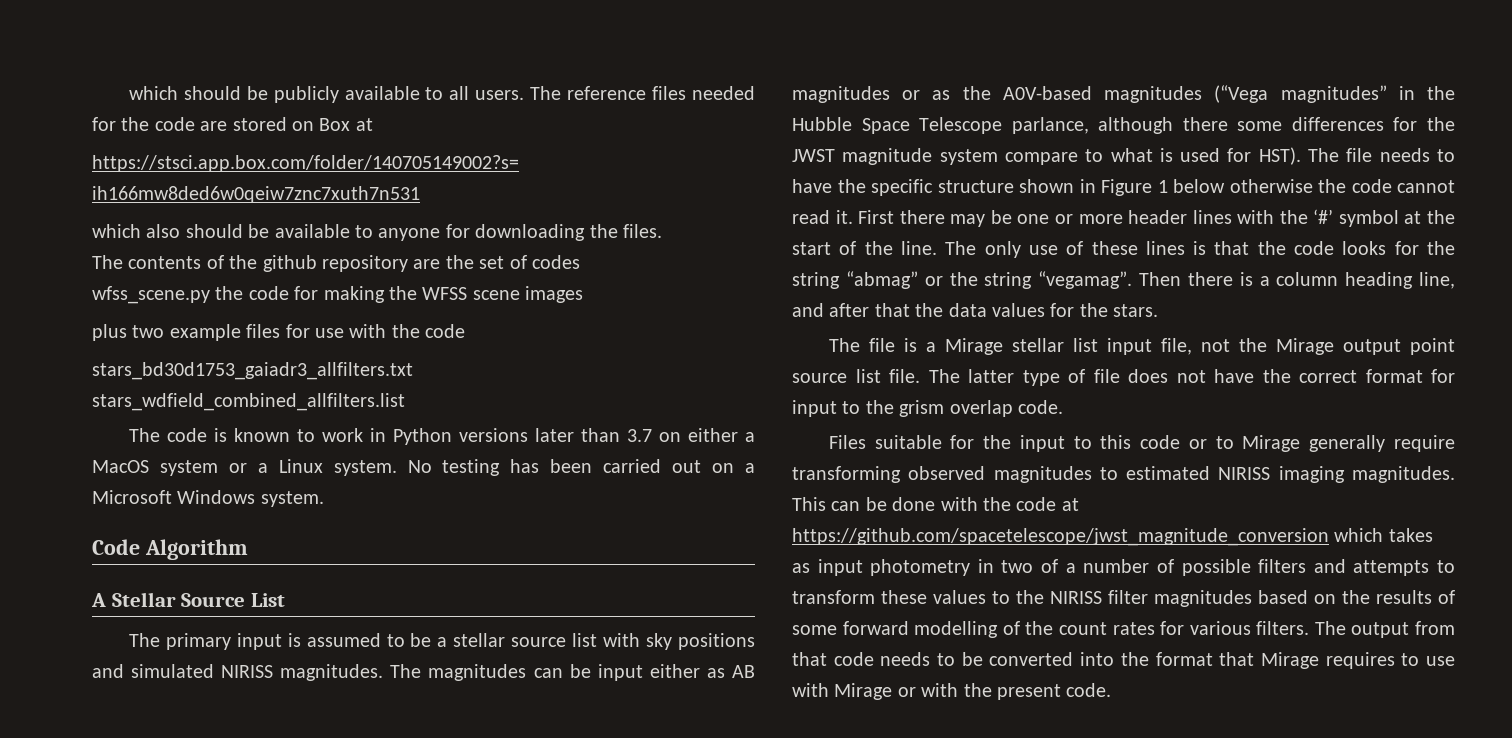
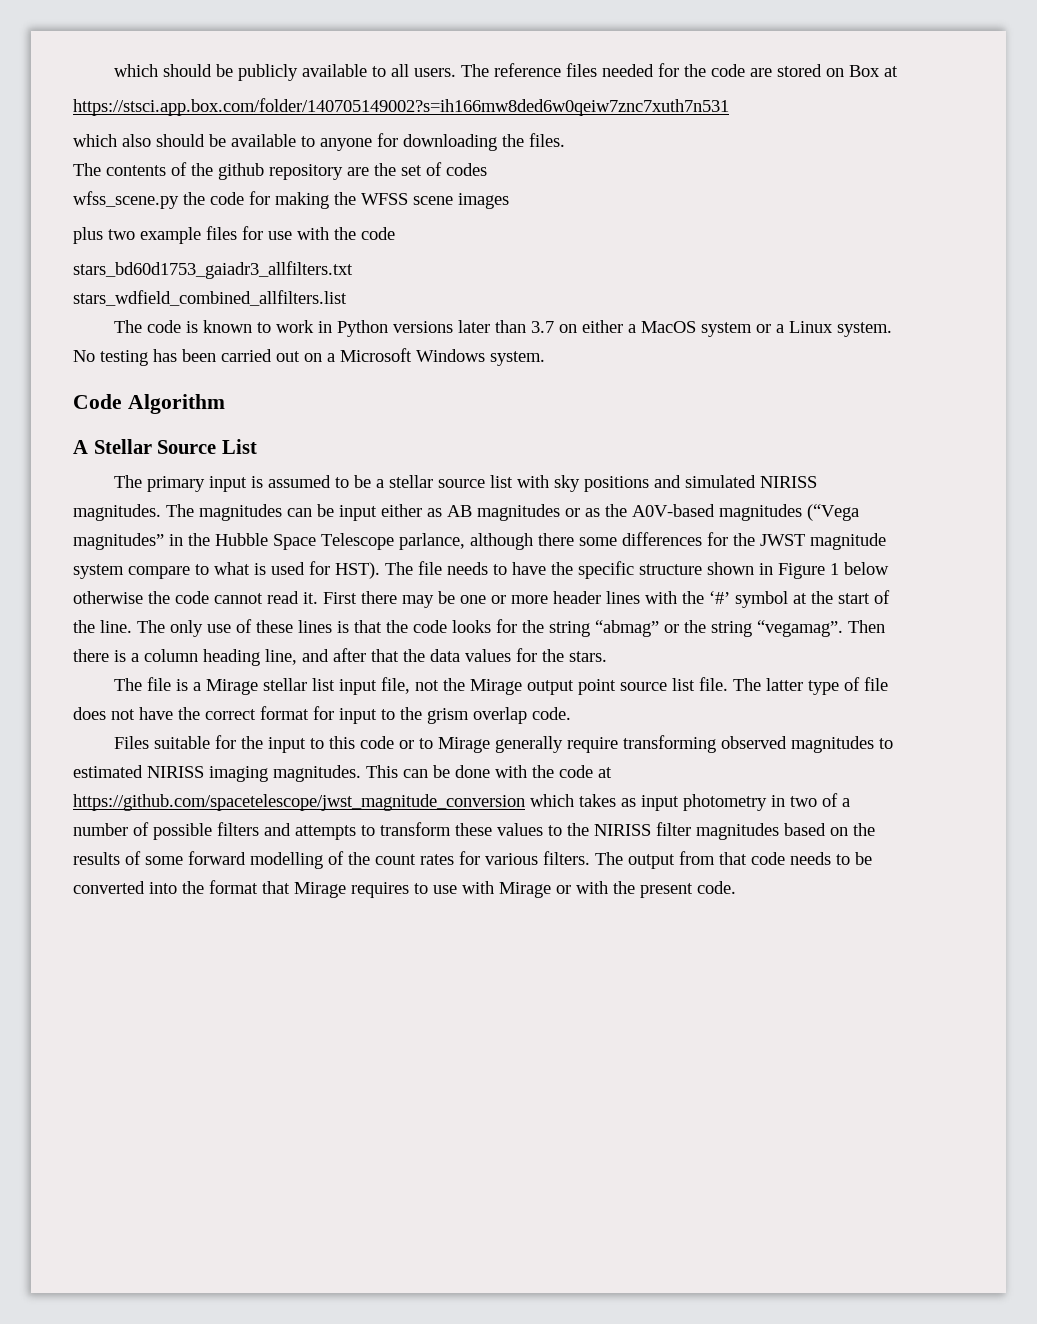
- stars_bd30d1753_gaiadr3_allfilters.txt
+ stars_bd60d1753_gaiadr3_allfilters.txt

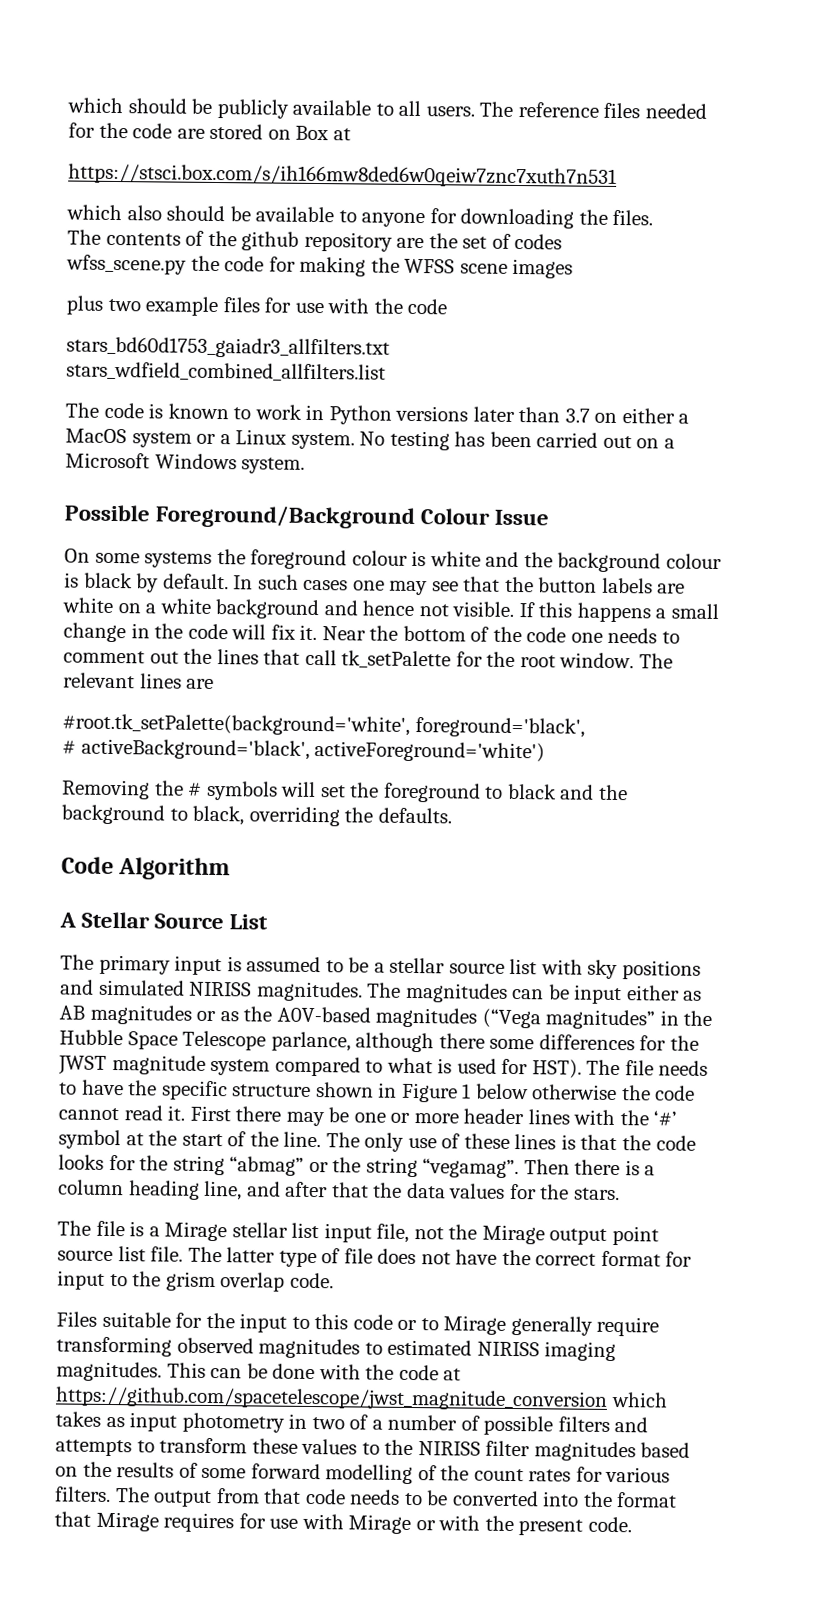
- https://stsci.app.box.com/folder/140705149002?s=ih166mw8ded6w0qeiw7znc7xuth7n531
+ https://stsci.box.com/s/ih166mw8ded6w0qeiw7znc7xuth7n531
+ Possible Foreground/Background Colour Issue
+ On some systems the foreground colour is white and the background colour is black by default. In such cases one may see that the button labels are white on a white background and hence not visible. If this happens a small change in the code will fix it. Near the bottom of the code one needs to comment out the lines that call tk_setPalette for the root window. The relevant lines are
+ #root.tk_setPalette(background='white', foreground='black',
+ # activeBackground='black', activeForeground='white')
+ Removing the # symbols will set the foreground to black and the background to black, overriding the defaults.
- The magnitudes can be input either as AB magnitudes or as the A0V-based magnitudes (“Vega magnitudes” in the Hubble Space Telescope parlance, although there some differences for the JWST magnitude system compare to what is used for HST).
+ The magnitudes can be input either as AB magnitudes or as the A0V-based magnitudes (“Vega magnitudes” in the Hubble Space Telescope parlance, although there some differences for the JWST magnitude system compared to what is used for HST).
- The output from that code needs to be converted into the format that Mirage requires to use with Mirage or with the present code.
+ The output from that code needs to be converted into the format that Mirage requires for use with Mirage or with the present code.

